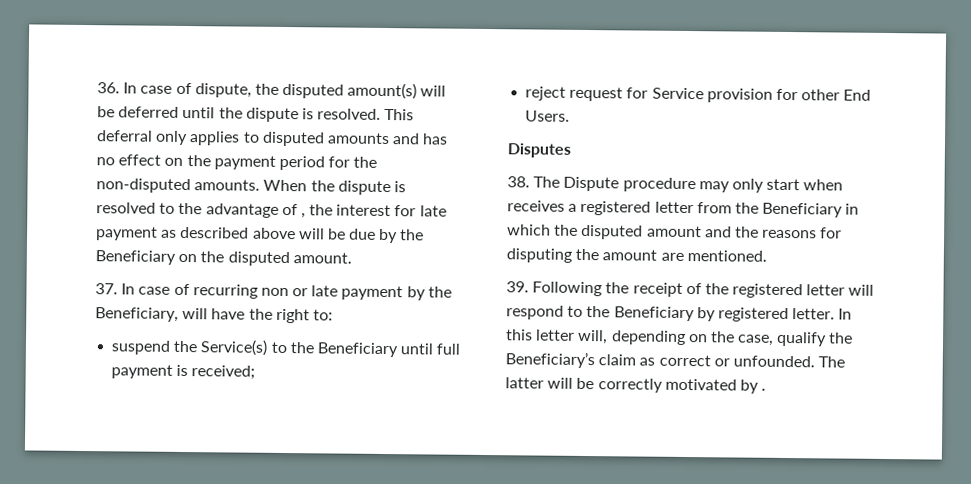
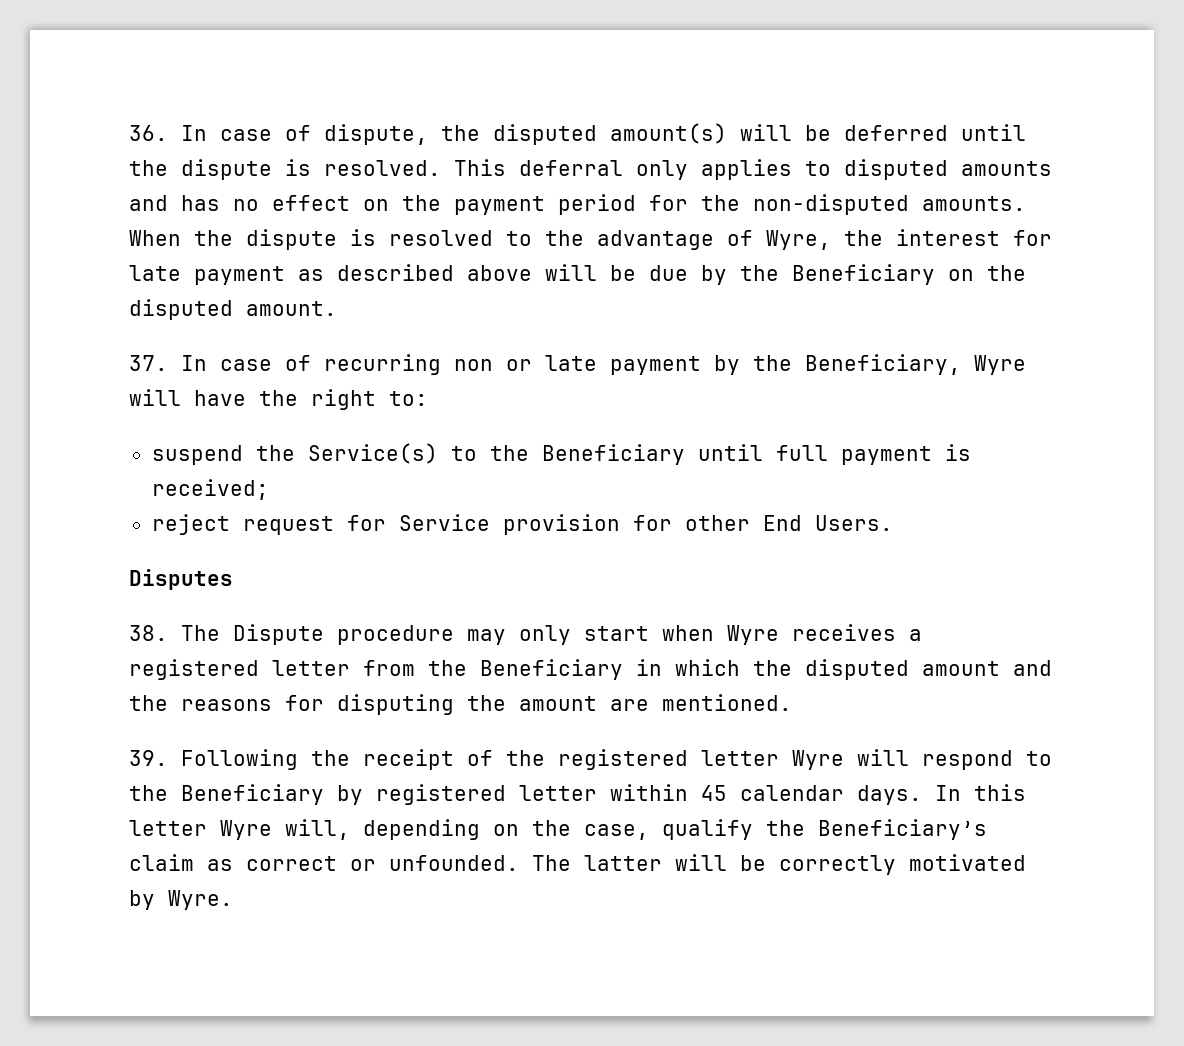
- When the dispute is resolved to the advantage of , the interest for late payment as described above will be due by the Beneficiary on the disputed amount.
+ When the dispute is resolved to the advantage of Wyre, the interest for late payment as described above will be due by the Beneficiary on the disputed amount.
- 37. In case of recurring non or late payment by the Beneficiary, will have the right to:
+ 37. In case of recurring non or late payment by the Beneficiary, Wyre will have the right to:
- 38. The Dispute procedure may only start when receives a registered letter from the Beneficiary in which the disputed amount and the reasons for disputing the amount are mentioned.
+ 38. The Dispute procedure may only start when Wyre receives a registered letter from the Beneficiary in which the disputed amount and the reasons for disputing the amount are mentioned.
- 39. Following the receipt of the registered letter will respond to the Beneficiary by registered letter.
+ 39. Following the receipt of the registered letter Wyre will respond to the Beneficiary by registered letter within 45 calendar days.
- In this letter will, depending on the case, qualify the Beneficiary’s claim as correct or unfounded.
+ In this letter Wyre will, depending on the case, qualify the Beneficiary’s claim as correct or unfounded.
- The latter will be correctly motivated by .
+ The latter will be correctly motivated by Wyre.

